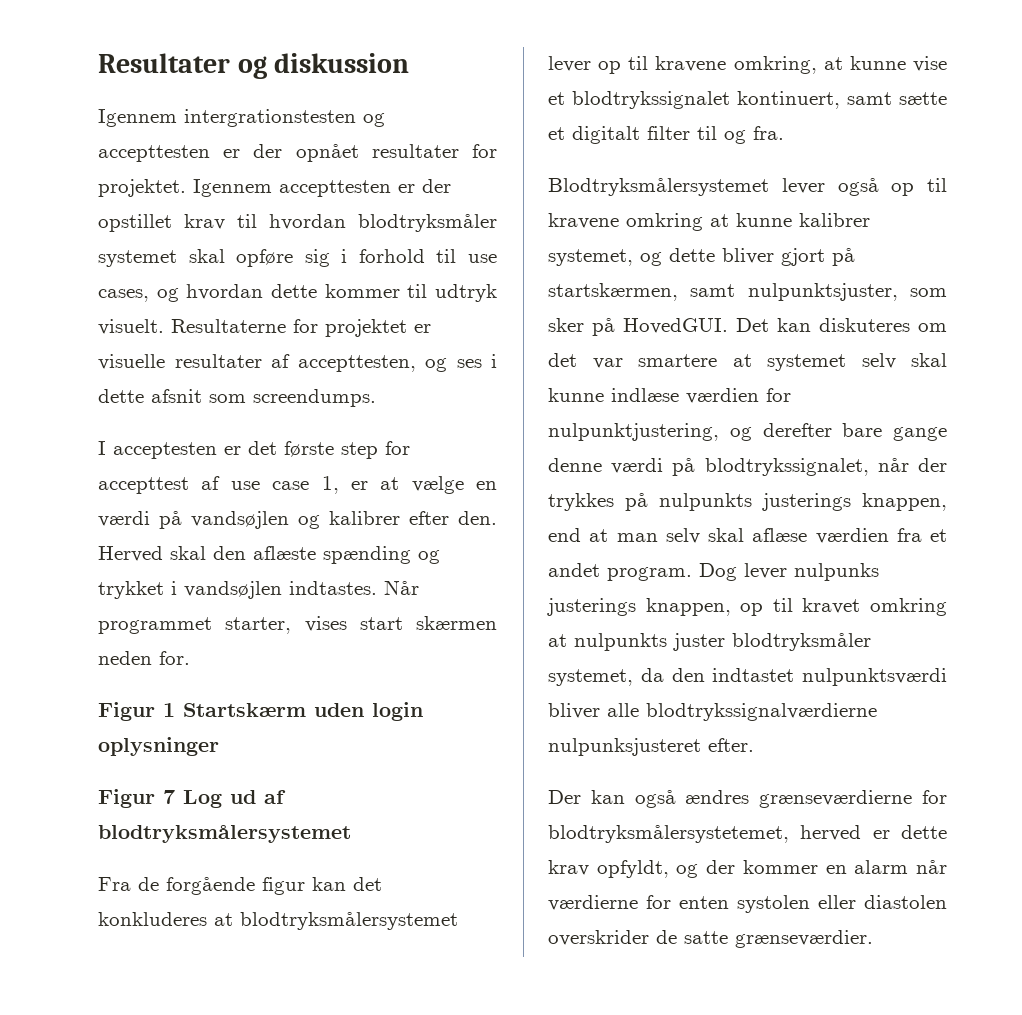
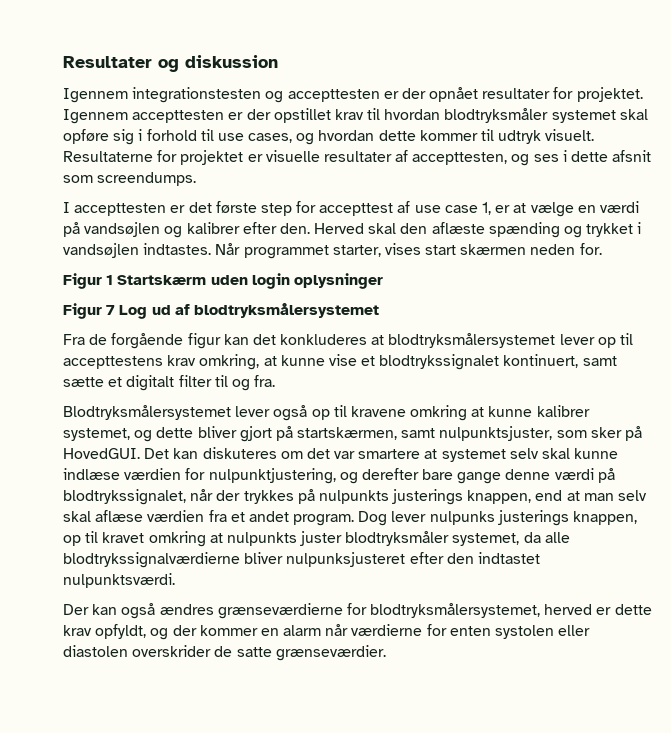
- Igennem intergrationstesten og accepttesten er der opnået resultater for projektet.
+ Igennem integrationstesten og accepttesten er der opnået resultater for projektet.
- I acceptesten er det første step for accepttest af use case 1, er at vælge en værdi på vandsøjlen og kalibrer efter den.
+ I accepttesten er det første step for accepttest af use case 1, er at vælge en værdi på vandsøjlen og kalibrer efter den.
- Fra de forgående figur kan det konkluderes at blodtryksmålersystemet lever op til kravene omkring, at kunne vise et blodtrykssignalet kontinuert, samt sætte et digitalt filter til og fra.
+ Fra de forgående figur kan det konkluderes at blodtryksmålersystemet lever op til accepttestens krav omkring, at kunne vise et blodtrykssignalet kontinuert, samt sætte et digitalt filter til og fra.
- Dog lever nulpunks justerings knappen, op til kravet omkring at nulpunkts juster blodtryksmåler systemet, da den indtastet nulpunktsværdi bliver alle blodtrykssignalværdierne nulpunksjusteret efter.
+ Dog lever nulpunks justerings knappen, op til kravet omkring at nulpunkts juster blodtryksmåler systemet, da alle blodtrykssignalværdierne bliver nulpunksjusteret efter den indtastet nulpunktsværdi.
- Der kan også ændres grænseværdierne for blodtryksmålersystetemet, herved er dette krav opfyldt, og der kommer en alarm når værdierne for enten systolen eller diastolen overskrider de satte grænseværdier.
+ Der kan også ændres grænseværdierne for blodtryksmålersystemet, herved er dette krav opfyldt, og der kommer en alarm når værdierne for enten systolen eller diastolen overskrider de satte grænseværdier.

